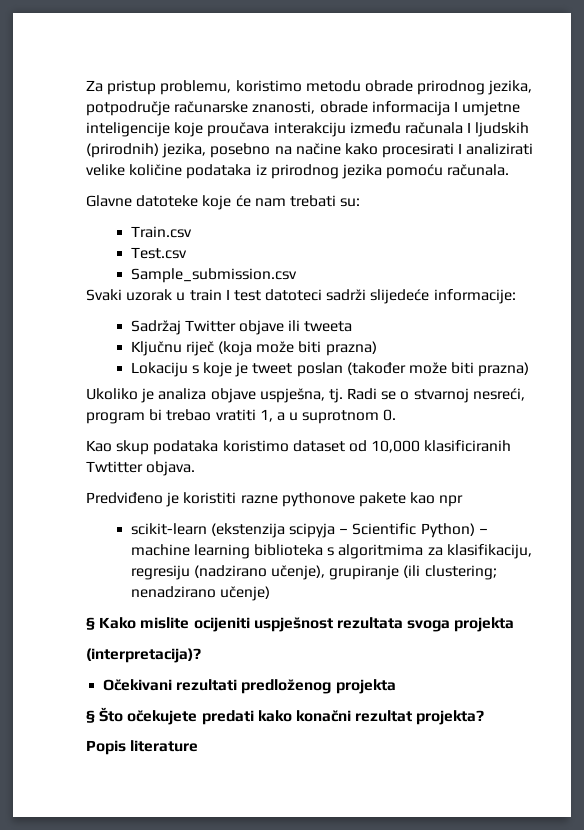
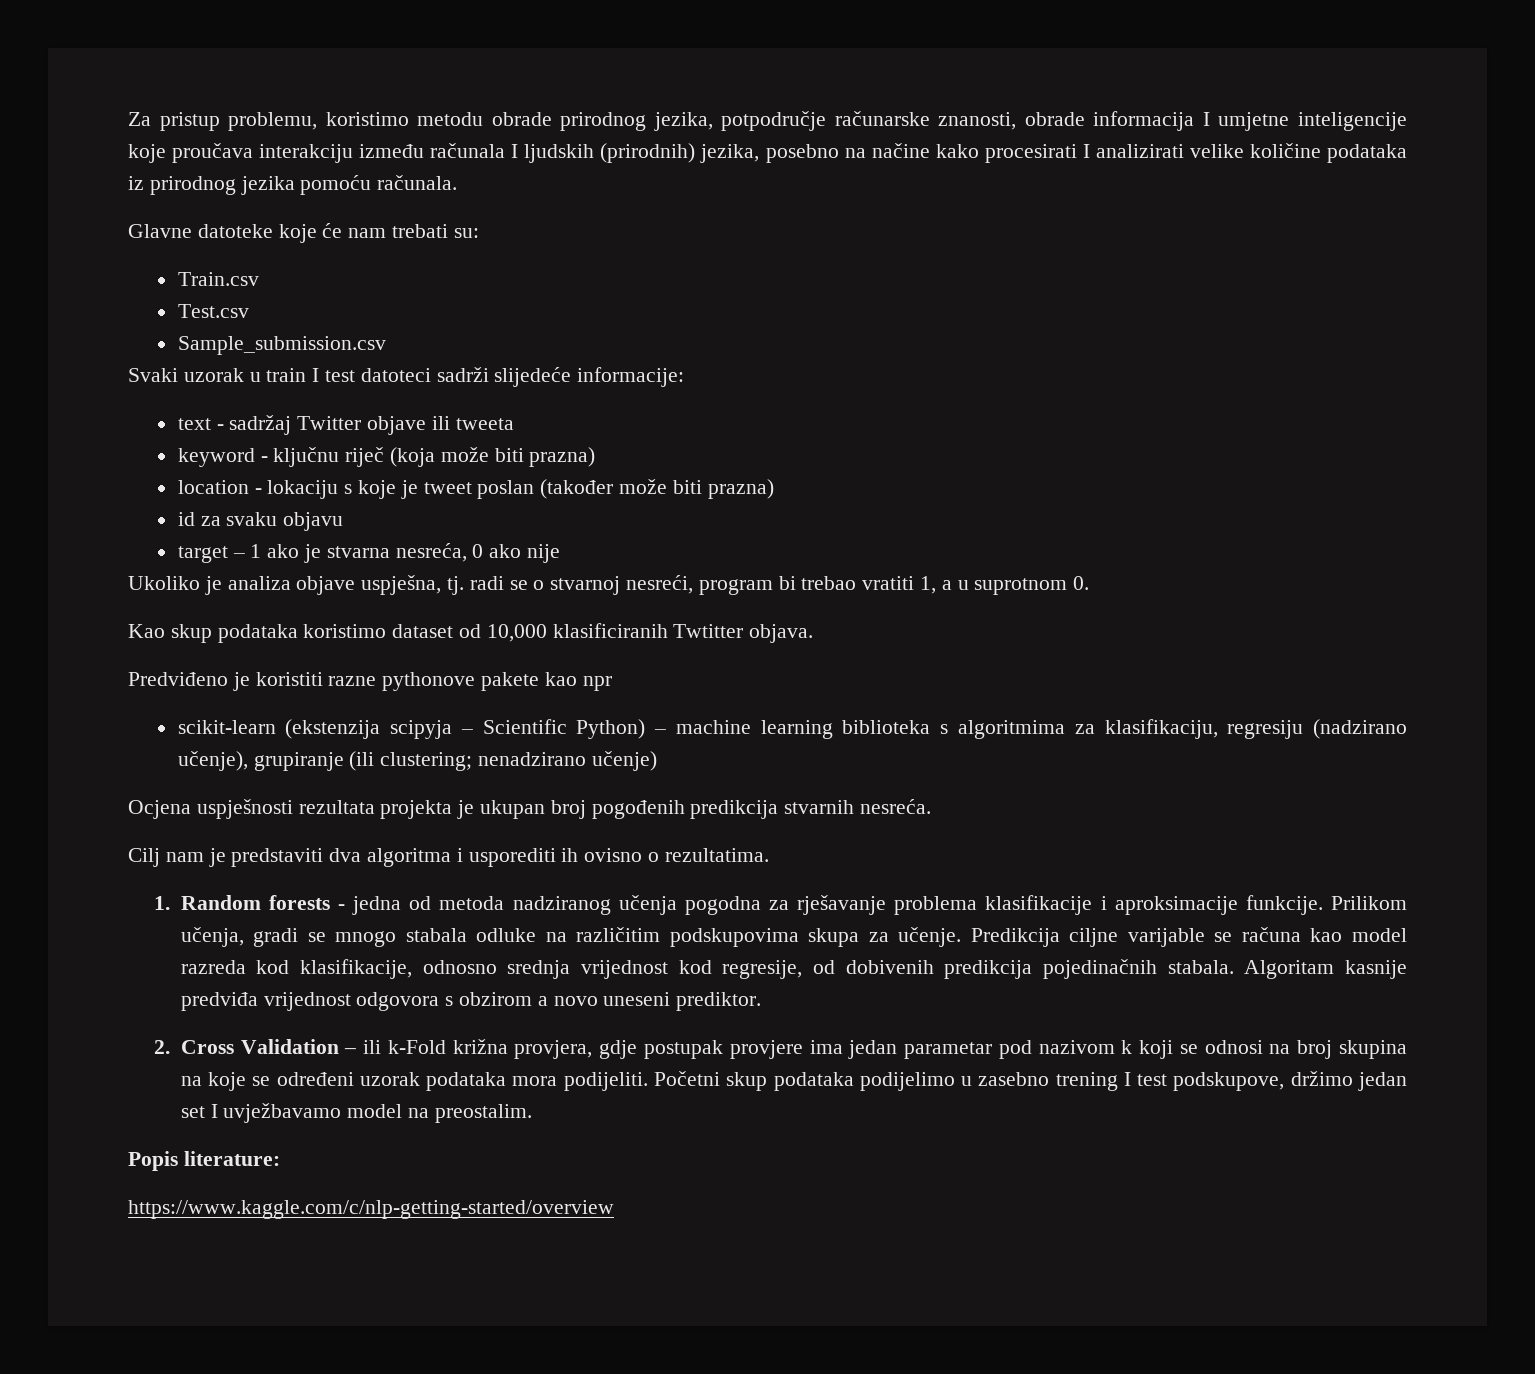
- Sadržaj Twitter objave ili tweeta
+ text - sadržaj Twitter objave ili tweeta
- Ključnu riječ (koja može biti prazna)
+ keyword - ključnu riječ (koja može biti prazna)
- Lokaciju s koje je tweet poslan (također može biti prazna)
+ location - lokaciju s koje je tweet poslan (također može biti prazna)
+ id za svaku objavu
+ target – 1 ako je stvarna nesreća, 0 ako nije
- Ukoliko je analiza objave uspješna, tj. Radi se o stvarnoj nesreći, program bi trebao vratiti 1, a u suprotnom 0.
+ Ukoliko je analiza objave uspješna, tj. radi se o stvarnoj nesreći, program bi trebao vratiti 1, a u suprotnom 0.
- § Kako mislite ocijeniti uspješnost rezultata svoga projekta
- (interpretacija)?
- Očekivani rezultati predloženog projekta
- § Što očekujete predati kako konačni rezultat projekta?
+ Ocjena uspješnosti rezultata projekta je ukupan broj pogođenih predikcija stvarnih nesreća.
+ Cilj nam je predstaviti dva algoritma i usporediti ih ovisno o rezultatima.
+ 1. Random forests - jedna od metoda nadziranog učenja pogodna za rješavanje problema klasifikacije i aproksimacije funkcije. Prilikom učenja, gradi se mnogo stabala odluke na različitim podskupovima skupa za učenje. Predikcija ciljne varijable se računa kao model razreda kod klasifikacije, odnosno srednja vrijednost kod regresije, od dobivenih predikcija pojedinačnih stabala. Algoritam kasnije predviđa vrijednost odgovora s obzirom a novo uneseni prediktor.
+ 2. Cross Validation – ili k-Fold križna provjera, gdje postupak provjere ima jedan parametar pod nazivom k koji se odnosi na broj skupina na koje se određeni uzorak podataka mora podijeliti. Početni skup podataka podijelimo u zasebno trening I test podskupove, držimo jedan set I uvježbavamo model na preostalim.
- Popis literature
+ Popis literature:
+ https://www.kaggle.com/c/nlp-getting-started/overview

